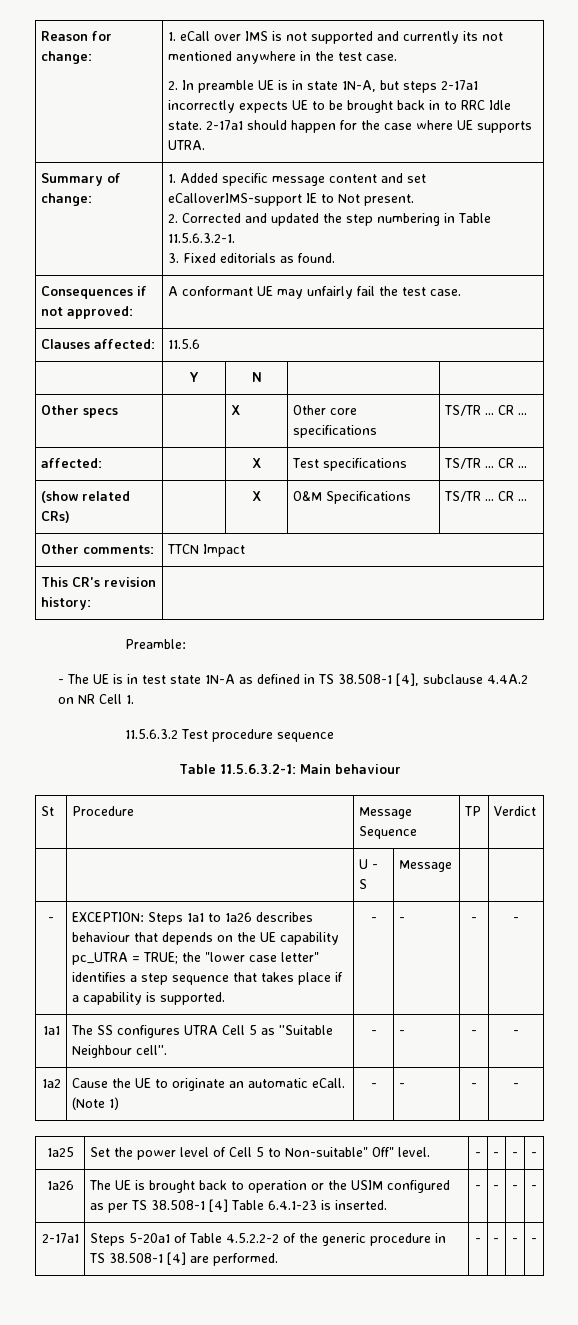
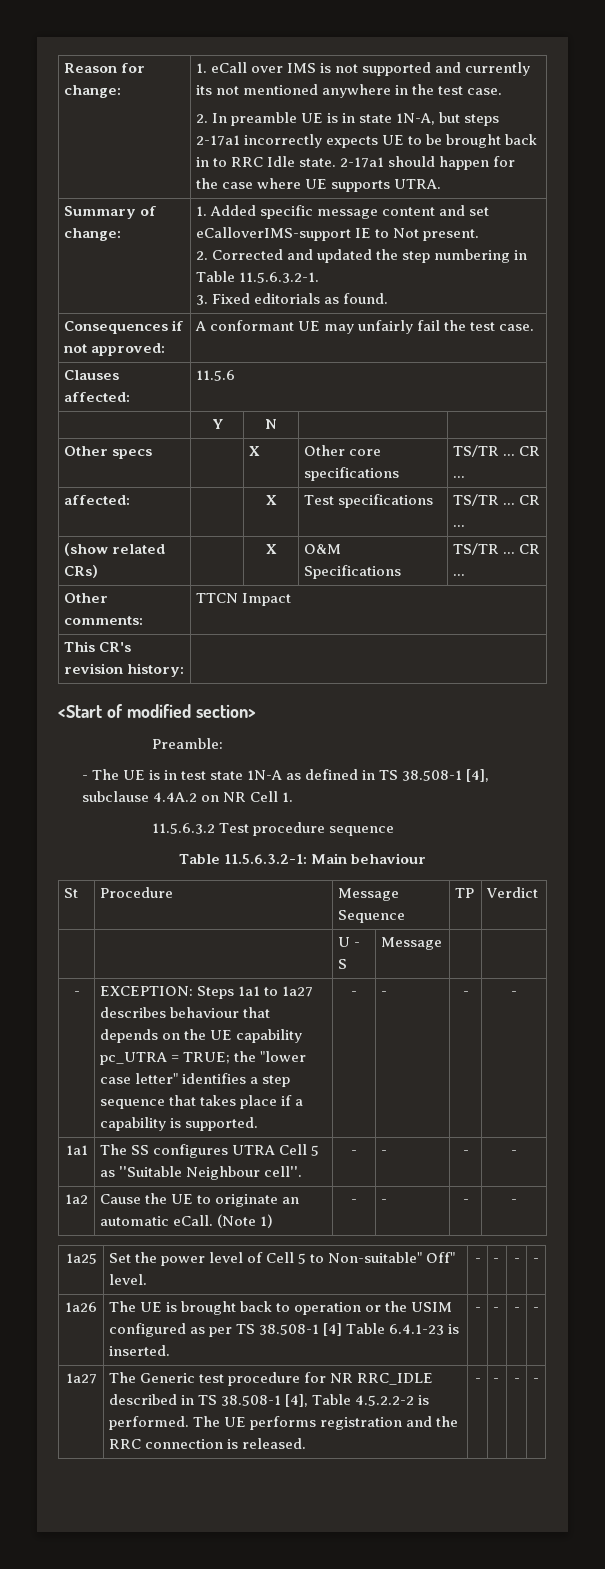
+ <Start of modified section>
- - | EXCEPTION: Steps 1a1 to 1a26 describes behaviour that depends on the UE capability pc_UTRA = TRUE; the "lower case letter" identifies a step sequence that takes place if a capability is supported. | - | - | - | -
+ - | EXCEPTION: Steps 1a1 to 1a27 describes behaviour that depends on the UE capability pc_UTRA = TRUE; the "lower case letter" identifies a step sequence that takes place if a capability is supported. | - | - | - | -
- 2-17a1 | Steps 5-20a1 of Table 4.5.2.2-2 of the generic procedure in TS 38.508-1 [4] are performed. | - | - | - | -
+ 1a27 | The Generic test procedure for NR RRC_IDLE described in TS 38.508-1 [4], Table 4.5.2.2-2 is performed. The UE performs registration and the RRC connection is released. | - | - | - | -

